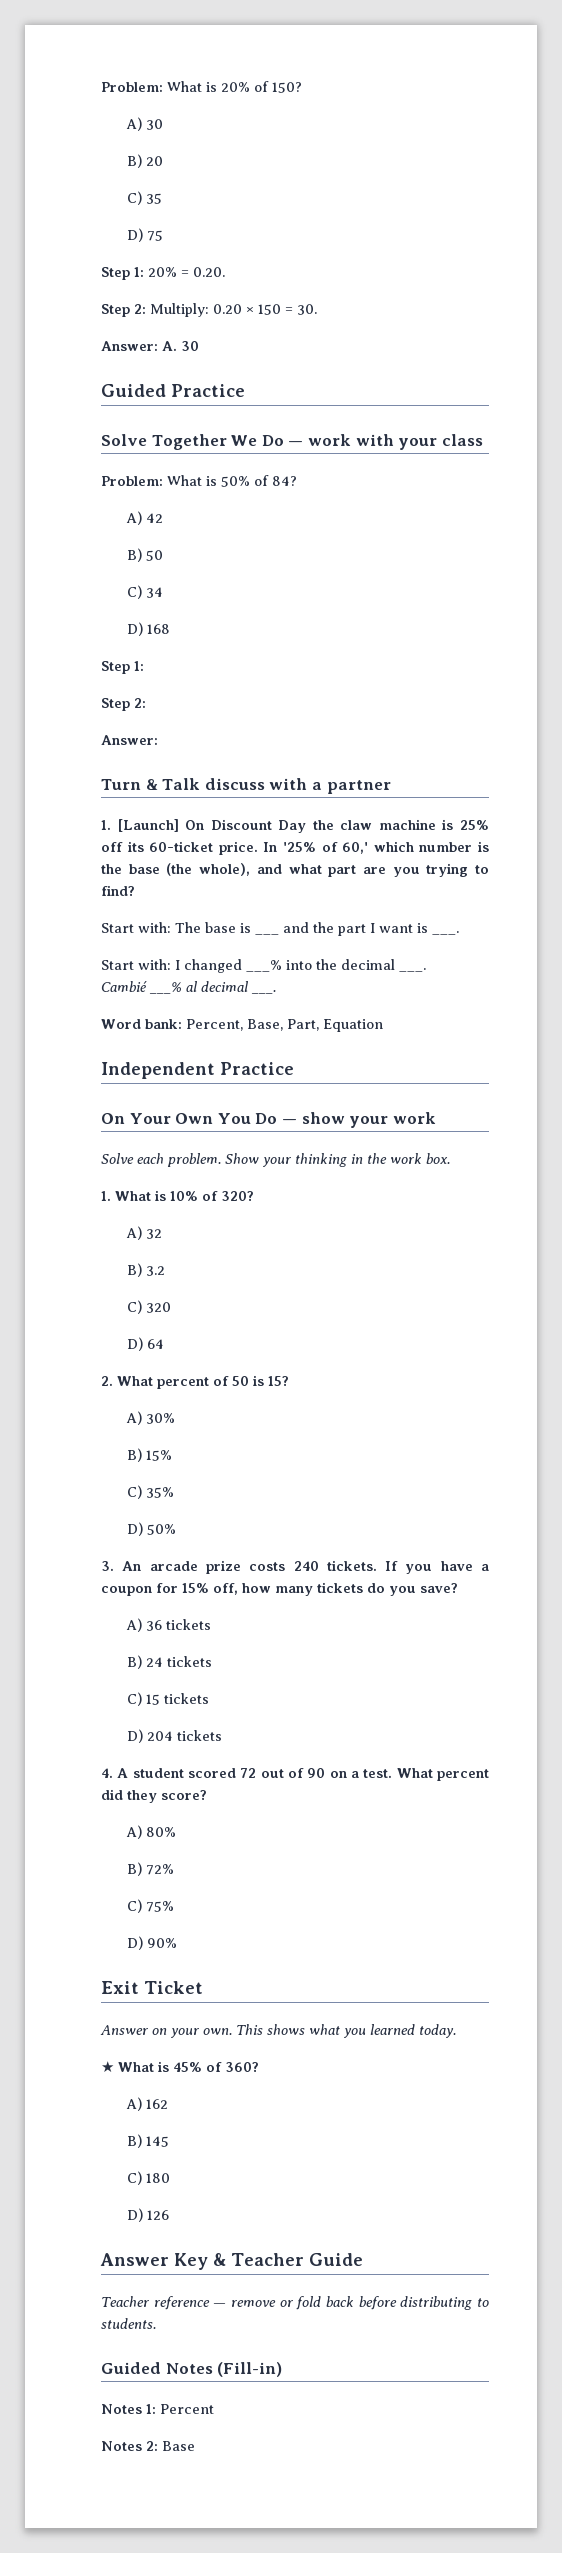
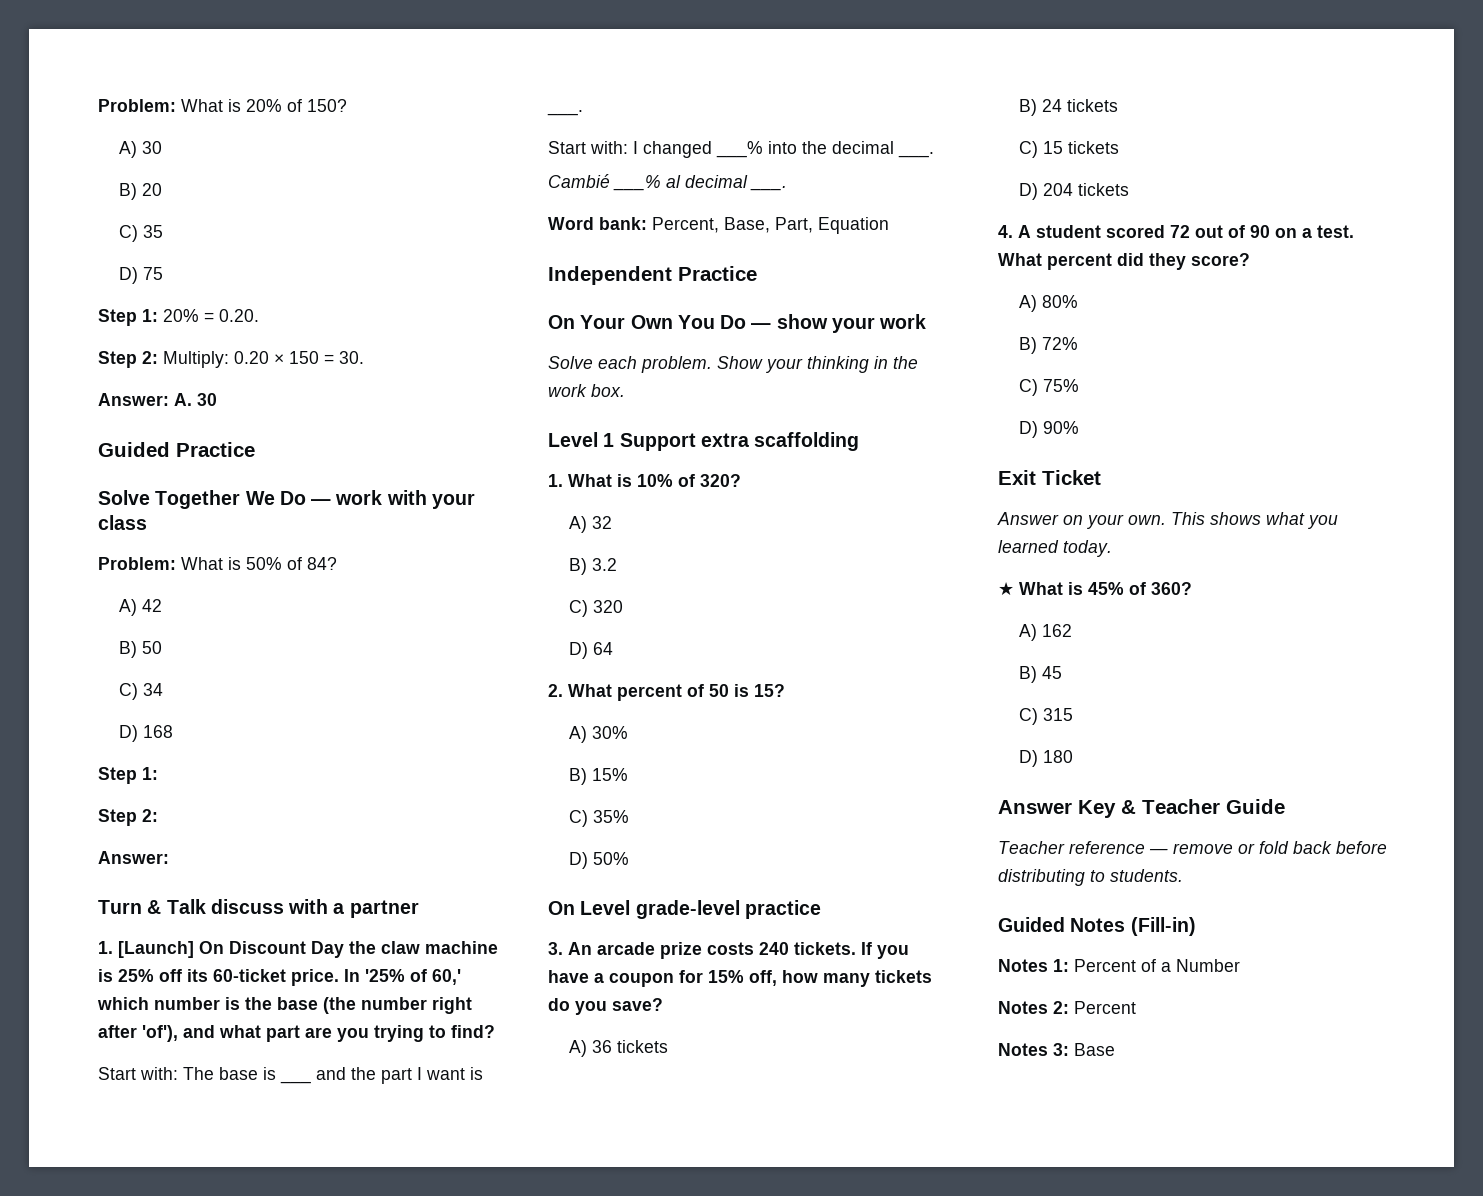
- In '25% of 60,' which number is the base (the whole), and what part are you trying to find?
+ In '25% of 60,' which number is the base (the number right after 'of'), and what part are you trying to find?
+ Level 1 Support extra scaffolding
+ On Level grade-level practice
- B) 145
- C) 180
- D) 126
+ B) 45
+ C) 315
+ D) 180
- Notes 1: Percent
+ Notes 1: Percent of a Number
- Notes 2: Base
+ Notes 2: Percent
+ Notes 3: Base

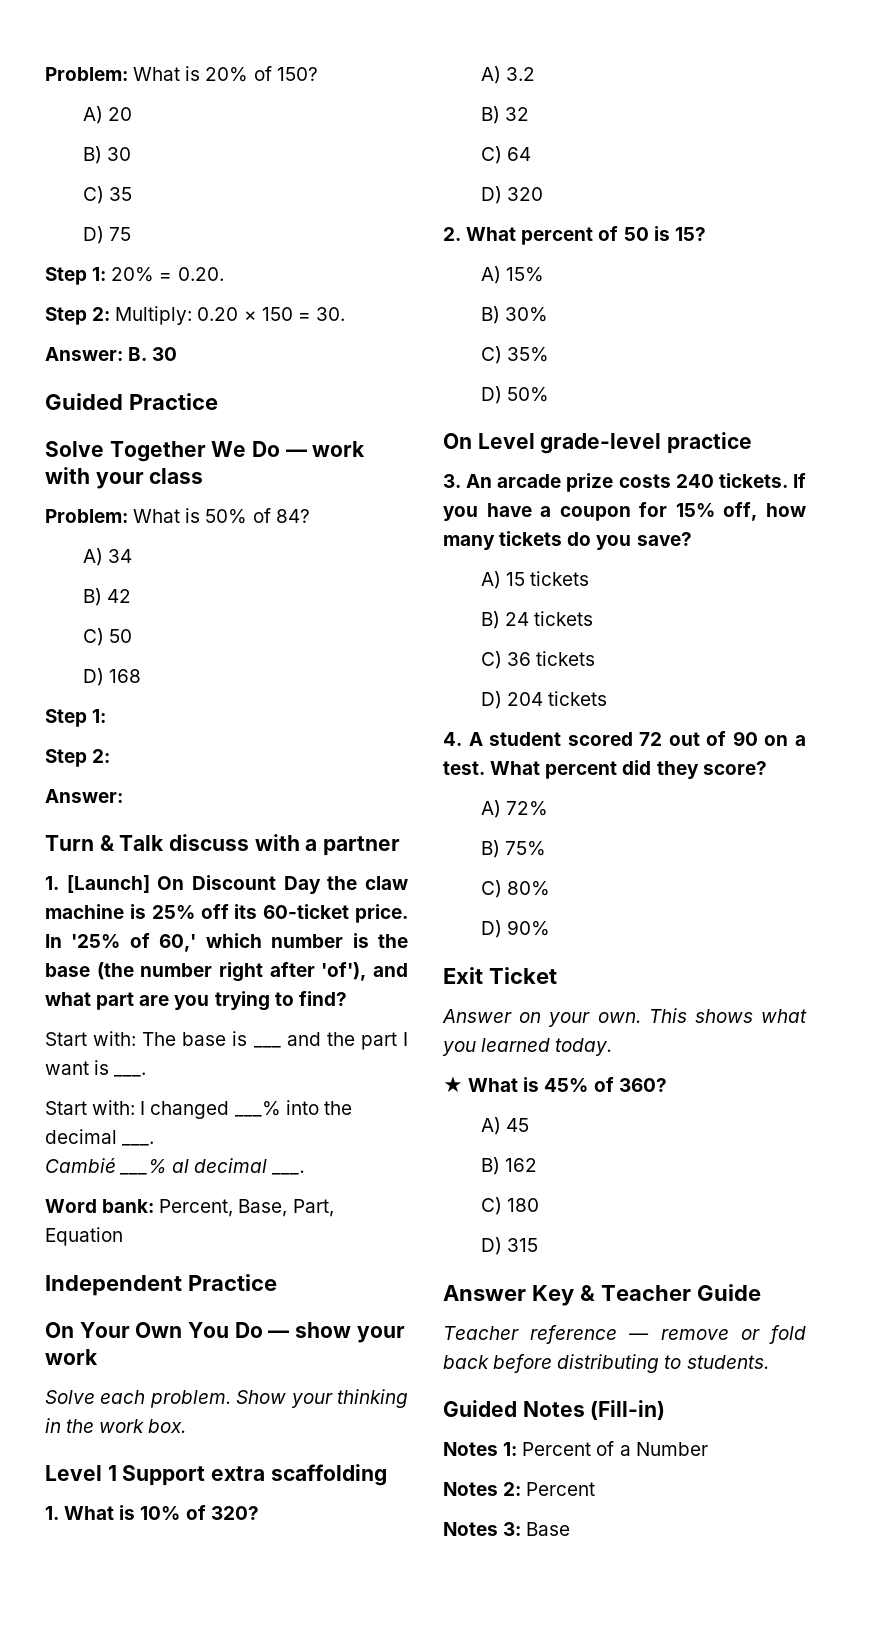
- A) 30
- B) 20
+ A) 20
+ B) 30
- Answer: A. 30
+ Answer: B. 30
- A) 42
+ A) 34
+ B) 42
- B) 50
- C) 34
+ C) 50
- A) 32
+ A) 3.2
+ B) 32
- B) 3.2
- C) 320
- D) 64
+ C) 64
+ D) 320
- A) 30%
- B) 15%
+ A) 15%
+ B) 30%
- A) 36 tickets
+ A) 15 tickets
- C) 15 tickets
+ C) 36 tickets
- A) 80%
- B) 72%
- C) 75%
+ A) 72%
+ B) 75%
+ C) 80%
- A) 162
+ A) 45
+ B) 162
- B) 45
- C) 315
- D) 180
+ C) 180
+ D) 315

